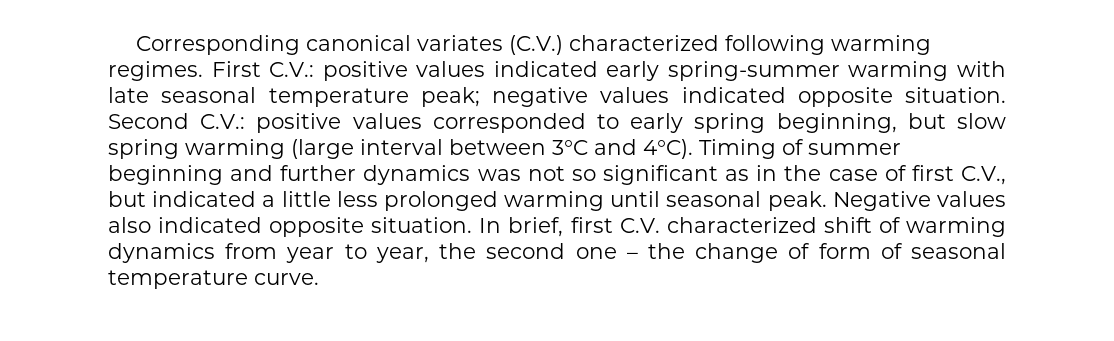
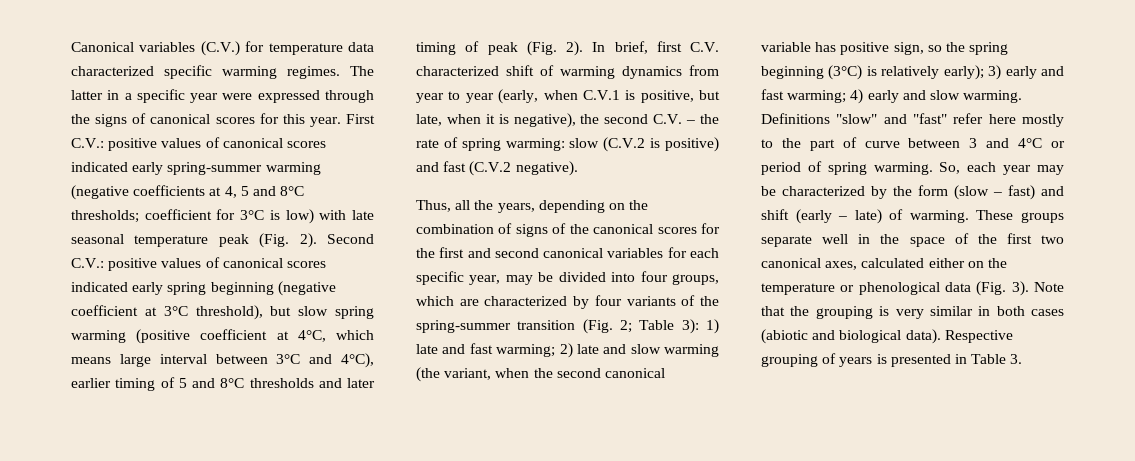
- Corresponding canonical variates (C.V.) characterized following warming regimes.
+ Canonical variables (C.V.) for temperature data characterized specific warming regimes. The latter in a specific year were expressed through the signs of canonical scores for this year.
- First C.V.: positive values indicated early spring-summer warming with late seasonal temperature peak; negative values indicated opposite situation. Second C.V.: positive values corresponded to early spring beginning, but slow spring warming (large interval between 3°C and 4°C). Timing of summer beginning and further dynamics was not so significant as in the case of first C.V., but indicated a little less prolonged warming until seasonal peak. Negative values also indicated opposite situation.
+ First C.V.: positive values of canonical scores indicated early spring-summer warming (negative coefficients at 4, 5 and 8°C thresholds; coefficient for 3°C is low) with late seasonal temperature peak (Fig. 2). Second C.V.: positive values of canonical scores indicated early spring beginning (negative coefficient at 3°C threshold), but slow spring warming (positive coefficient at 4°C, which means large interval between 3°C and 4°C), earlier timing of 5 and 8°C thresholds and later timing of peak (Fig. 2).
- In brief, first C.V. characterized shift of warming dynamics from year to year, the second one – the change of form of seasonal temperature curve.
+ In brief, first C.V. characterized shift of warming dynamics from year to year (early, when C.V.1 is positive, but late, when it is negative), the second C.V. – the rate of spring warming: slow (C.V.2 is positive) and fast (C.V.2 negative).
+ Thus, all the years, depending on the combination of signs of the canonical scores for the first and second canonical variables for each specific year, may be divided into four groups, which are characterized by four variants of the spring-summer transition (Fig. 2; Table 3): 1) late and fast warming; 2) late and slow warming (the variant, when the second canonical variable has positive sign, so the spring beginning (3°C) is relatively early); 3) early and fast warming; 4) early and slow warming. Definitions "slow" and "fast" refer here mostly to the part of curve between 3 and 4°C or period of spring warming. So, each year may be characterized by the form (slow – fast) and shift (early – late) of warming. These groups separate well in the space of the first two canonical axes, calculated either on the temperature or phenological data (Fig. 3). Note that the grouping is very similar in both cases (abiotic and biological data). Respective grouping of years is presented in Table 3.

